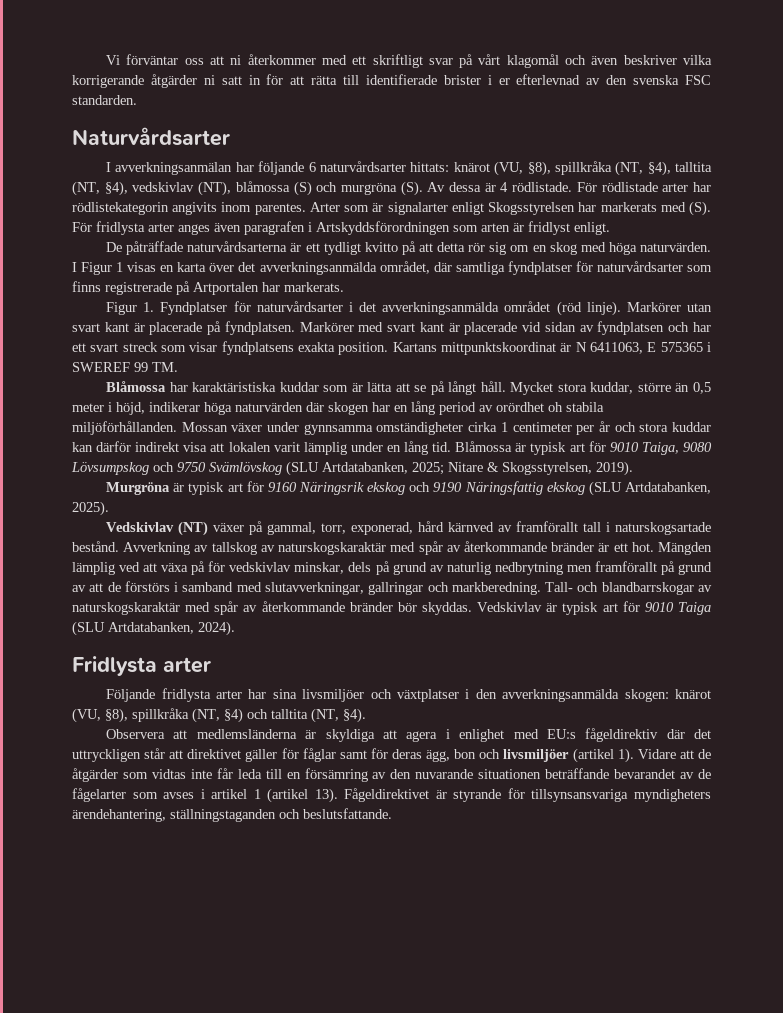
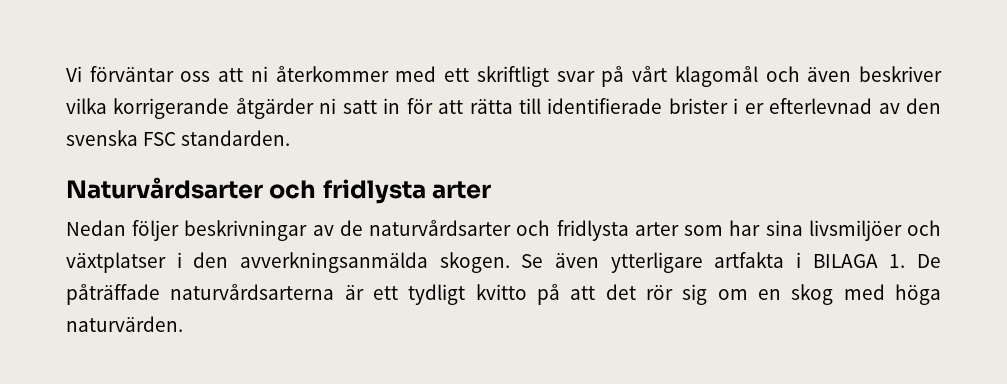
- Naturvårdsarter
- I avverkningsanmälan har följande 6 naturvårdsarter hittats: knärot (VU, §8), spillkråka (NT, §4), talltita (NT, §4), vedskivlav (NT), blåmossa (S) och murgröna (S). Av dessa är 4 rödlistade. För rödlistade arter har rödlistekategorin angivits inom parentes. Arter som är signalarter enligt Skogsstyrelsen har markerats med (S). För fridlysta arter anges även paragrafen i Artskyddsförordningen som arten är fridlyst enligt.
- De påträffade naturvårdsarterna är ett tydligt kvitto på att detta rör sig om en skog med höga naturvärden. I Figur 1 visas en karta över det avverkningsanmälda området, där samtliga fyndplatser för naturvårdsarter som finns registrerade på Artportalen har markerats.
- Figur 1. Fyndplatser för naturvårdsarter i det avverkningsanmälda området (röd linje). Markörer utan svart kant är placerade på fyndplatsen. Markörer med svart kant är placerade vid sidan av fyndplatsen och har ett svart streck som visar fyndplatsens exakta position. Kartans mittpunktskoordinat är N 6411063, E 575365 i SWEREF 99 TM.
- Blåmossa har karaktäristiska kuddar som är lätta att se på långt håll. Mycket stora kuddar, större än 0,5 meter i höjd, indikerar höga naturvärden där skogen har en lång period av orördhet oh stabila miljöförhållanden. Mossan växer under gynnsamma omständigheter cirka 1 centimeter per år och stora kuddar kan därför indirekt visa att lokalen varit lämplig under en lång tid. Blåmossa är typisk art för 9010 Taiga, 9080 Lövsumpskog och 9750 Svämlövskog (SLU Artdatabanken, 2025; Nitare & Skogsstyrelsen, 2019).
- Murgröna är typisk art för 9160 Näringsrik ekskog och 9190 Näringsfattig ekskog (SLU Artdatabanken, 2025).
- Vedskivlav (NT) växer på gammal, torr, exponerad, hård kärnved av framförallt tall i naturskogsartade bestånd. Avverkning av tallskog av naturskogskaraktär med spår av återkommande bränder är ett hot. Mängden lämplig ved att växa på för vedskivlav minskar, dels på grund av naturlig nedbrytning men framförallt på grund av att de förstörs i samband med slutavverkningar, gallringar och markberedning. Tall- och blandbarrskogar av naturskogskaraktär med spår av återkommande bränder bör skyddas. Vedskivlav är typisk art för 9010 Taiga (SLU Artdatabanken, 2024).
- Fridlysta arter
- Följande fridlysta arter har sina livsmiljöer och växtplatser i den avverkningsanmälda skogen: knärot (VU, §8), spillkråka (NT, §4) och talltita (NT, §4).
- Observera att medlemsländerna är skyldiga att agera i enlighet med EU:s fågeldirektiv där det uttryckligen står att direktivet gäller för fåglar samt för deras ägg, bon och livsmiljöer (artikel 1). Vidare att de åtgärder som vidtas inte får leda till en försämring av den nuvarande situationen beträffande bevarandet av de fågelarter som avses i artikel 1 (artikel 13). Fågeldirektivet är styrande för tillsynsansvariga myndigheters ärendehantering, ställningstaganden och beslutsfattande.
+ Naturvårdsarter och fridlysta arter
+ Nedan följer beskrivningar av de naturvårdsarter och fridlysta arter som har sina livsmiljöer och växtplatser i den avverkningsanmälda skogen. Se även ytterligare artfakta i BILAGA 1. De påträffade naturvårdsarterna är ett tydligt kvitto på att det rör sig om en skog med höga naturvärden.

